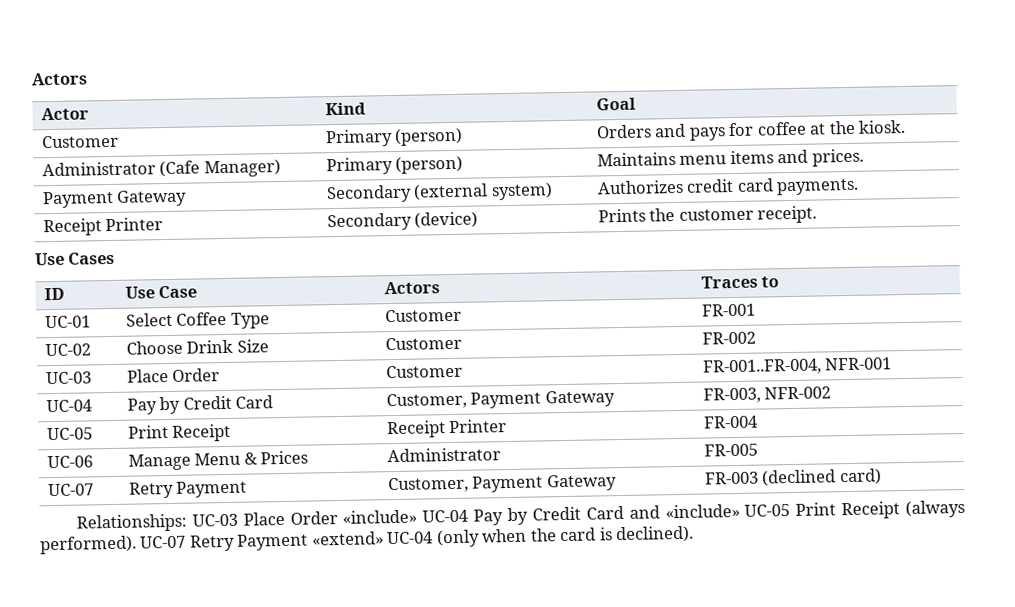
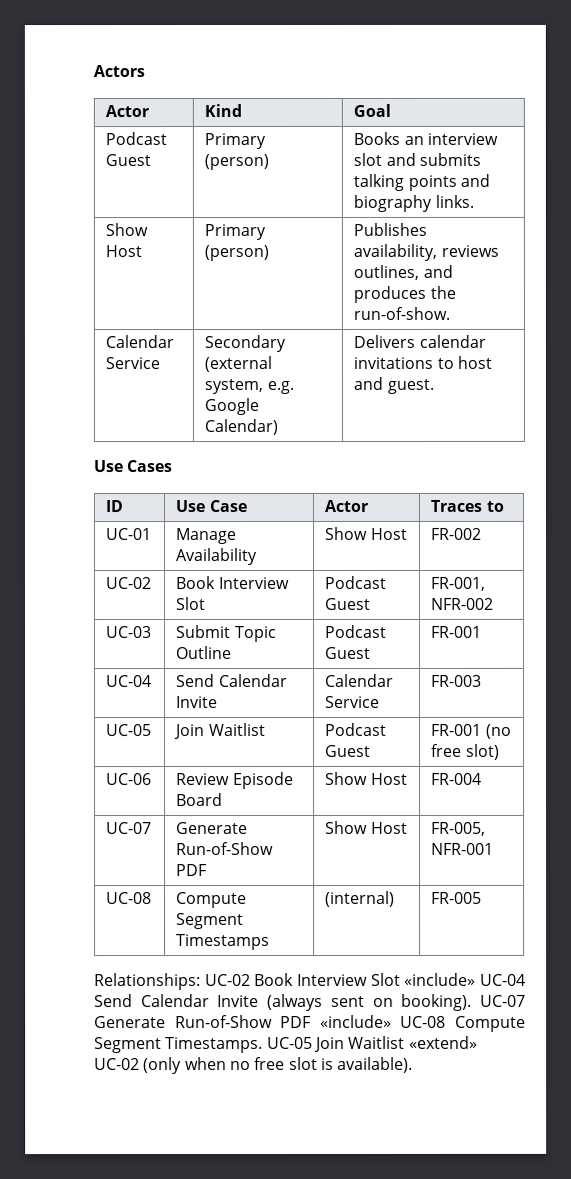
- Customer | Primary (person) | Orders and pays for coffee at the kiosk.
- Administrator (Cafe Manager) | Primary (person) | Maintains menu items and prices.
- Payment Gateway | Secondary (external system) | Authorizes credit card payments.
- Receipt Printer | Secondary (device) | Prints the customer receipt.
+ Podcast Guest | Primary (person) | Books an interview slot and submits talking points and biography links.
+ Show Host | Primary (person) | Publishes availability, reviews outlines, and produces the run-of-show.
+ Calendar Service | Secondary (external system, e.g. Google Calendar) | Delivers calendar invitations to host and guest.
- ID | Use Case | Actors | Traces to
+ ID | Use Case | Actor | Traces to
- UC-01 | Select Coffee Type | Customer | FR-001
- UC-02 | Choose Drink Size | Customer | FR-002
- UC-03 | Place Order | Customer | FR-001..FR-004, NFR-001
- UC-04 | Pay by Credit Card | Customer, Payment Gateway | FR-003, NFR-002
- UC-05 | Print Receipt | Receipt Printer | FR-004
- UC-06 | Manage Menu & Prices | Administrator | FR-005
- UC-07 | Retry Payment | Customer, Payment Gateway | FR-003 (declined card)
- Relationships: UC-03 Place Order «include» UC-04 Pay by Credit Card and «include» UC-05 Print Receipt (always performed). UC-07 Retry Payment «extend» UC-04 (only when the card is declined).
+ UC-01 | Manage Availability | Show Host | FR-002
+ UC-02 | Book Interview Slot | Podcast Guest | FR-001, NFR-002
+ UC-03 | Submit Topic Outline | Podcast Guest | FR-001
+ UC-04 | Send Calendar Invite | Calendar Service | FR-003
+ UC-05 | Join Waitlist | Podcast Guest | FR-001 (no free slot)
+ UC-06 | Review Episode Board | Show Host | FR-004
+ UC-07 | Generate Run-of-Show PDF | Show Host | FR-005, NFR-001
+ UC-08 | Compute Segment Timestamps | (internal) | FR-005
+ Relationships: UC-02 Book Interview Slot «include» UC-04 Send Calendar Invite (always sent on booking). UC-07 Generate Run-of-Show PDF «include» UC-08 Compute Segment Timestamps. UC-05 Join Waitlist «extend» UC-02 (only when no free slot is available).

